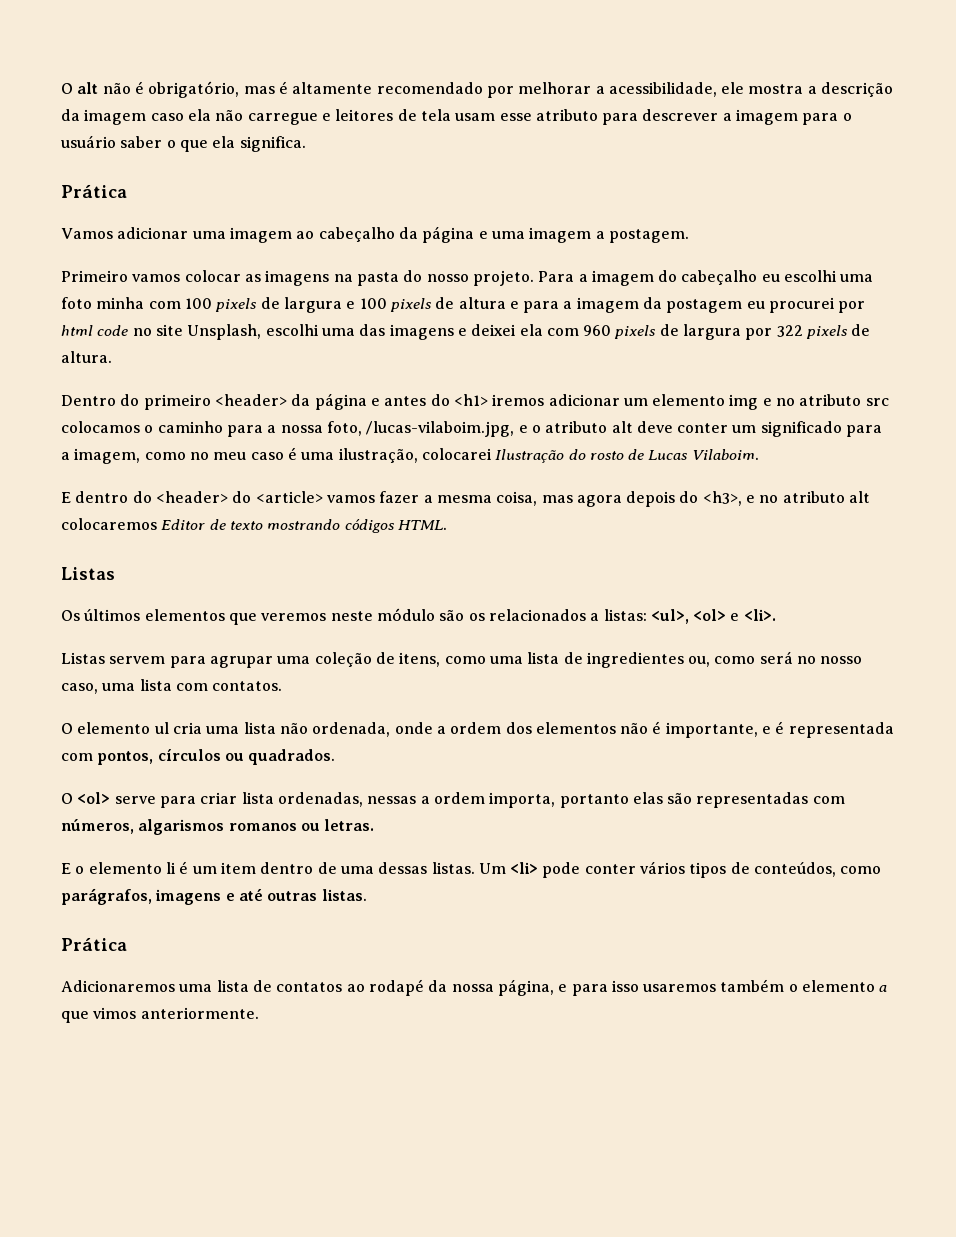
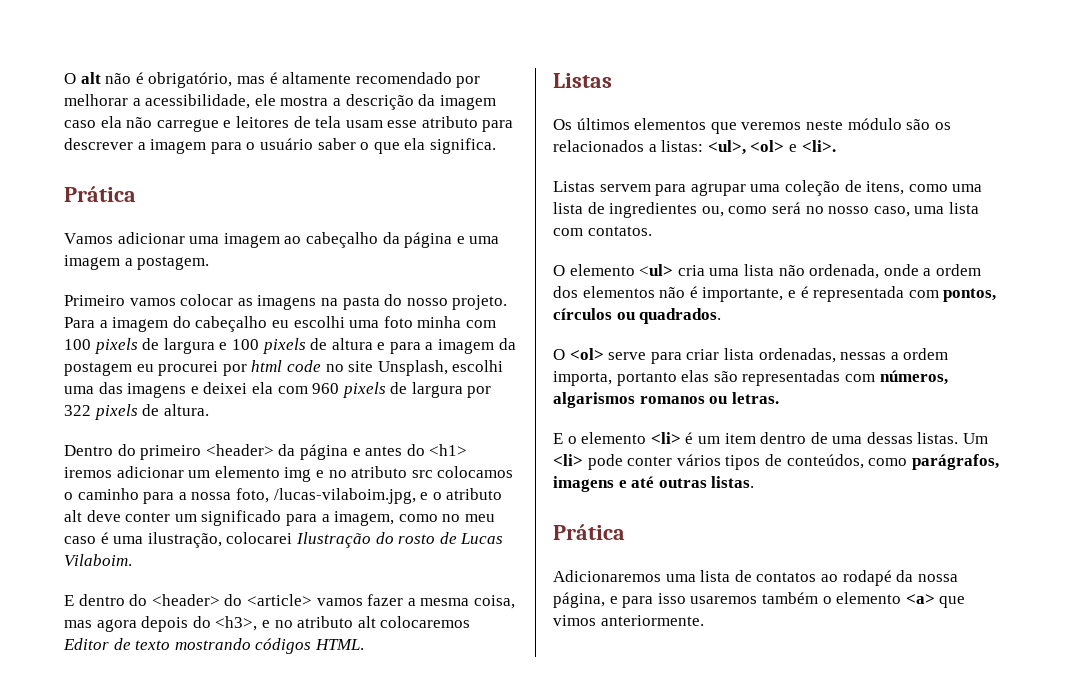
- O elemento ul cria uma lista não ordenada, onde a ordem dos elementos não é importante, e é representada com pontos, círculos ou quadrados.
+ O elemento <ul> cria uma lista não ordenada, onde a ordem dos elementos não é importante, e é representada com pontos, círculos ou quadrados.
- E o elemento li é um item dentro de uma dessas listas.
+ E o elemento <li> é um item dentro de uma dessas listas.
- Adicionaremos uma lista de contatos ao rodapé da nossa página, e para isso usaremos também o elemento a que vimos anteriormente.
+ Adicionaremos uma lista de contatos ao rodapé da nossa página, e para isso usaremos também o elemento <a> que vimos anteriormente.

